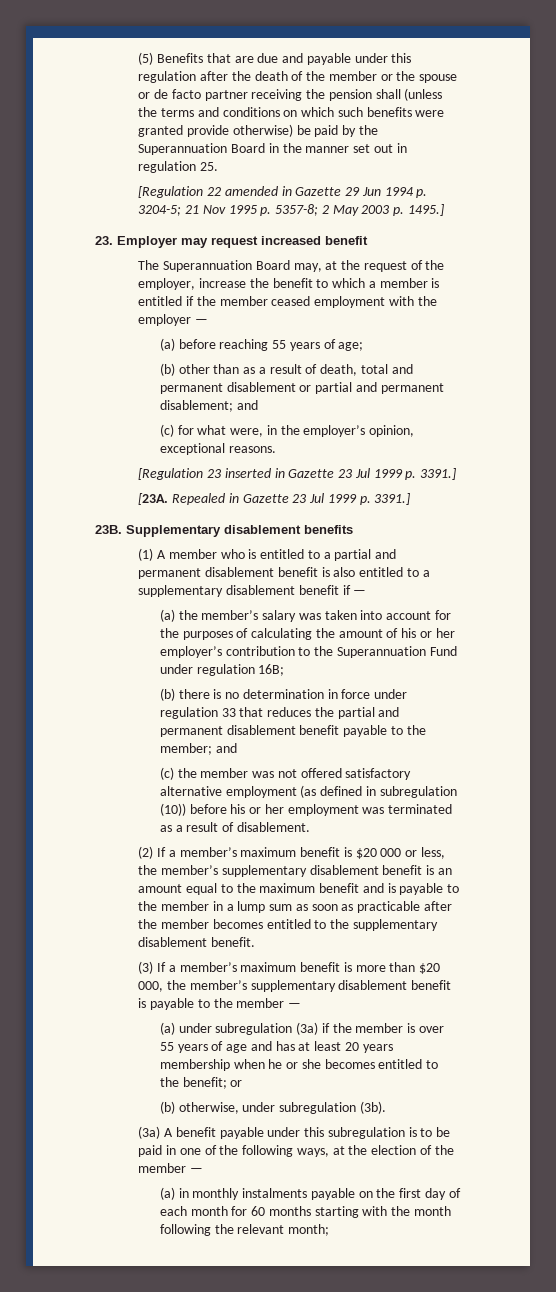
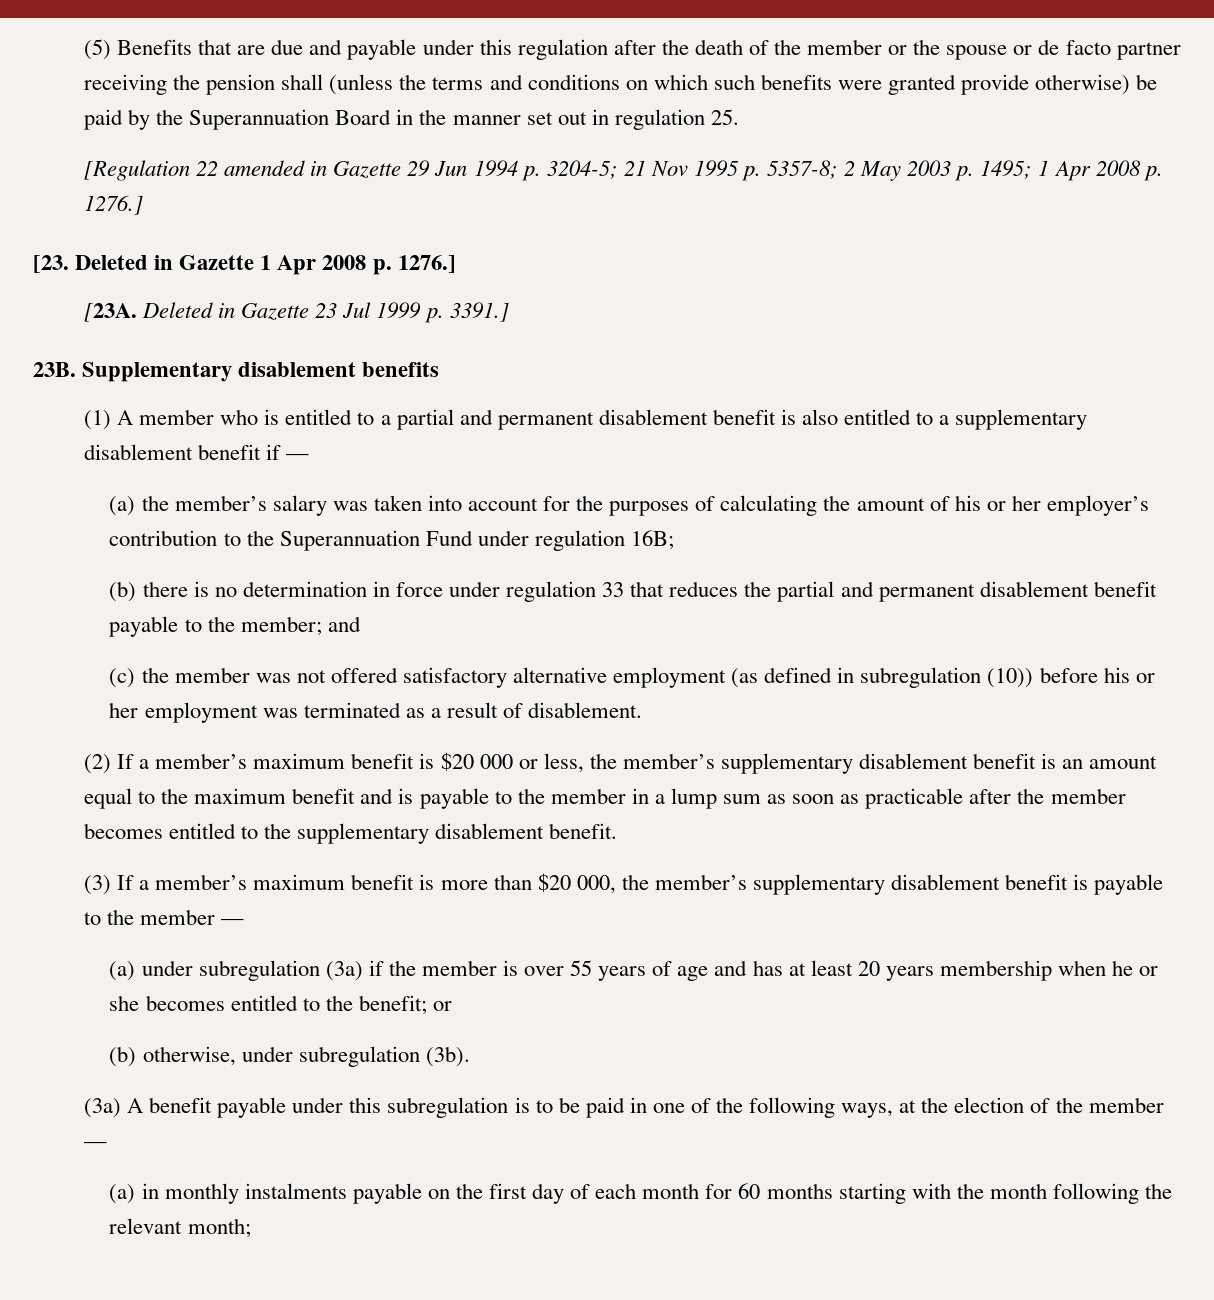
- [Regulation 22 amended in Gazette 29 Jun 1994 p. 3204-5; 21 Nov 1995 p. 5357-8; 2 May 2003 p. 1495.]
- 23. Employer may request increased benefit
- The Superannuation Board may, at the request of the employer, increase the benefit to which a member is entitled if the member ceased employment with the employer —
- (a) before reaching 55 years of age;
- (b) other than as a result of death, total and permanent disablement or partial and permanent disablement; and
- (c) for what were, in the employer’s opinion, exceptional reasons.
- [Regulation 23 inserted in Gazette 23 Jul 1999 p. 3391.]
+ [Regulation 22 amended in Gazette 29 Jun 1994 p. 3204-5; 21 Nov 1995 p. 5357-8; 2 May 2003 p. 1495; 1 Apr 2008 p. 1276.]
+ [23. Deleted in Gazette 1 Apr 2008 p. 1276.]
- Repealed in Gazette 23 Jul 1999 p. 3391.]
+ Deleted in Gazette 23 Jul 1999 p. 3391.]

